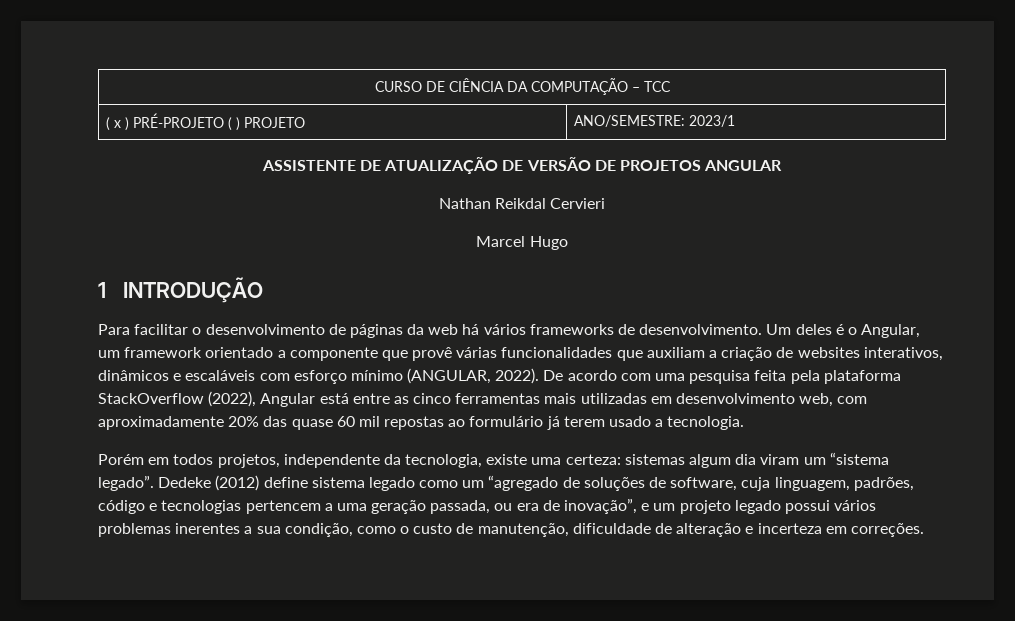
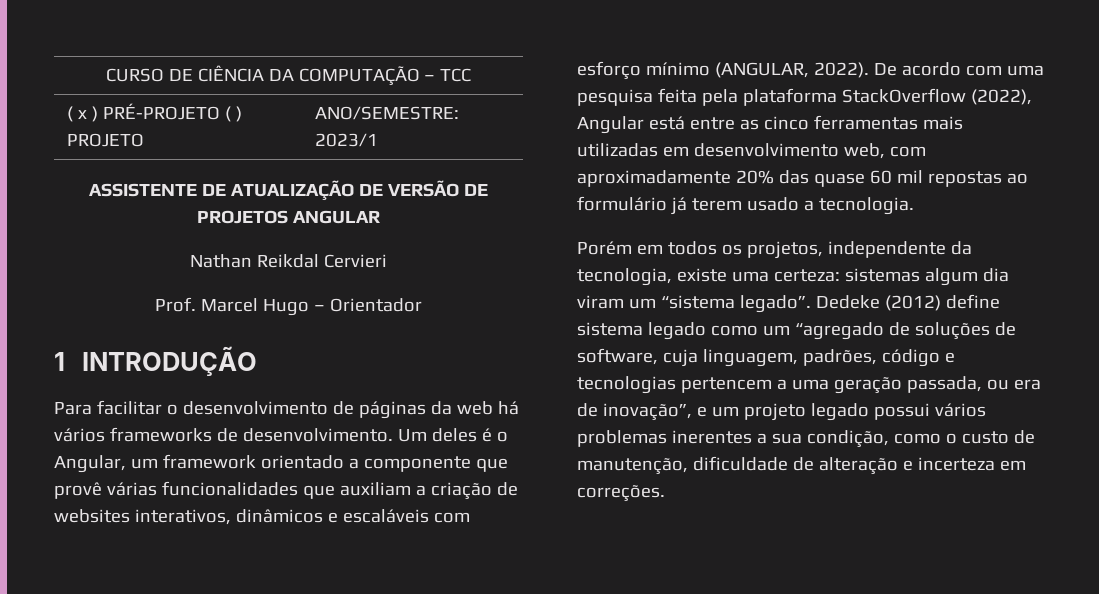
- Marcel Hugo
+ Prof. Marcel Hugo – Orientador
- Porém em todos projetos, independente da tecnologia, existe uma certeza: sistemas algum dia viram um “sistema legado”.
+ Porém em todos os projetos, independente da tecnologia, existe uma certeza: sistemas algum dia viram um “sistema legado”.

